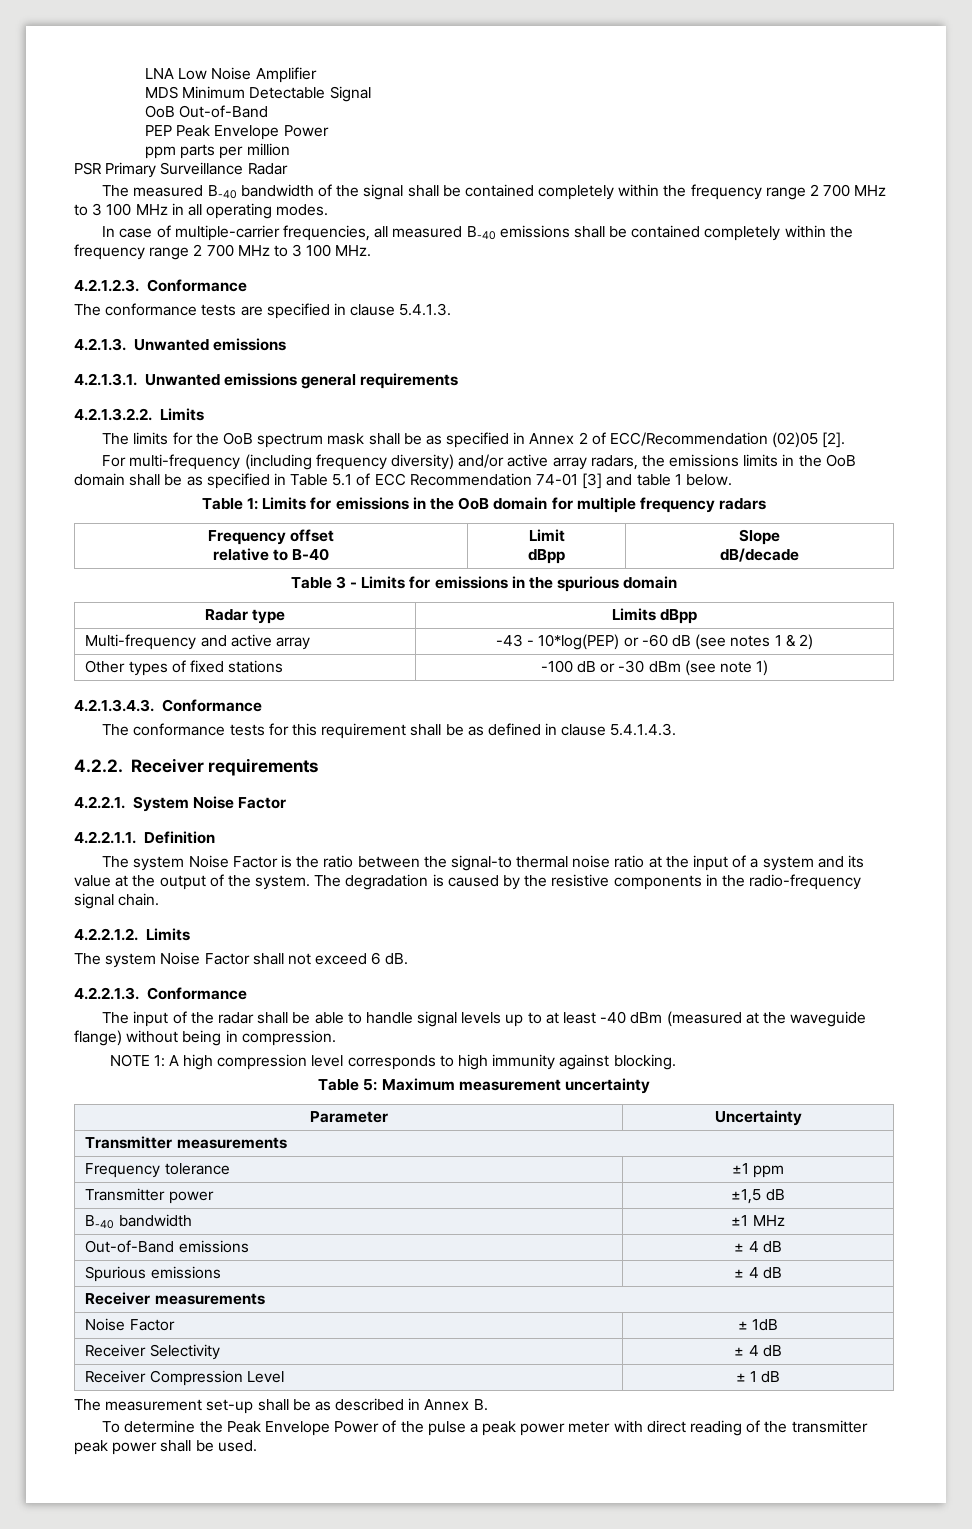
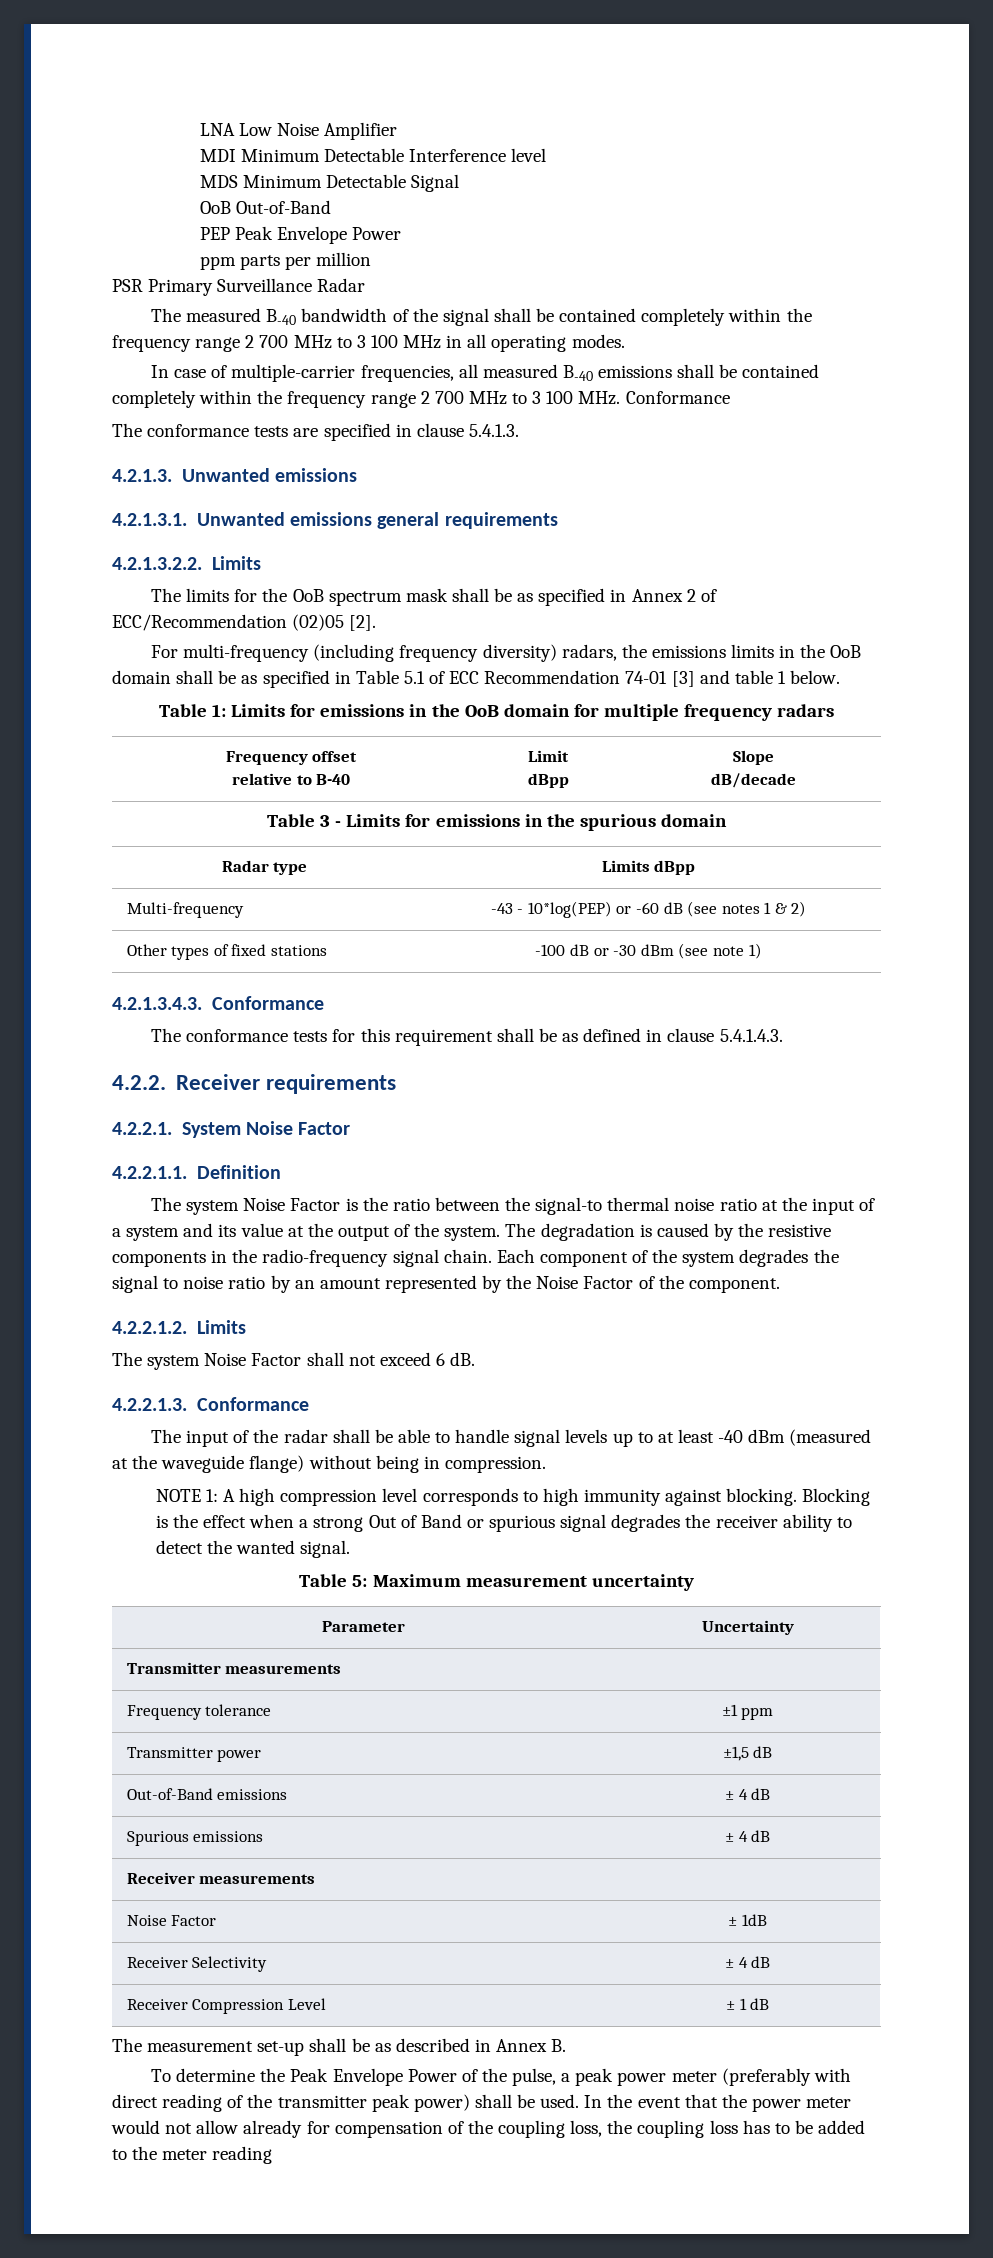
+ MDI Minimum Detectable Interference level
- In case of multiple-carrier frequencies, all measured B-40 emissions shall be contained completely within the frequency range 2 700 MHz to 3 100 MHz.
- 4.2.1.2.3. Conformance
+ In case of multiple-carrier frequencies, all measured B-40 emissions shall be contained completely within the frequency range 2 700 MHz to 3 100 MHz. Conformance
- For multi-frequency (including frequency diversity) and/or active array radars, the emissions limits in the OoB domain shall be as specified in Table 5.1 of ECC Recommendation 74-01 [3] and table 1 below.
+ For multi-frequency (including frequency diversity) radars, the emissions limits in the OoB domain shall be as specified in Table 5.1 of ECC Recommendation 74-01 [3] and table 1 below.
- Multi-frequency and active array | -43 - 10*log(PEP) or -60 dB (see notes 1 & 2)
+ Multi-frequency | -43 - 10*log(PEP) or -60 dB (see notes 1 & 2)
+ Each component of the system degrades the signal to noise ratio by an amount represented by the Noise Factor of the component.
+ Blocking is the effect when a strong Out of Band or spurious signal degrades the receiver ability to detect the wanted signal.
- B-40 bandwidth | ±1 MHz
- To determine the Peak Envelope Power of the pulse a peak power meter with direct reading of the transmitter peak power shall be used.
+ To determine the Peak Envelope Power of the pulse, a peak power meter (preferably with direct reading of the transmitter peak power) shall be used.
+ In the event that the power meter would not allow already for compensation of the coupling loss, the coupling loss has to be added to the meter reading

